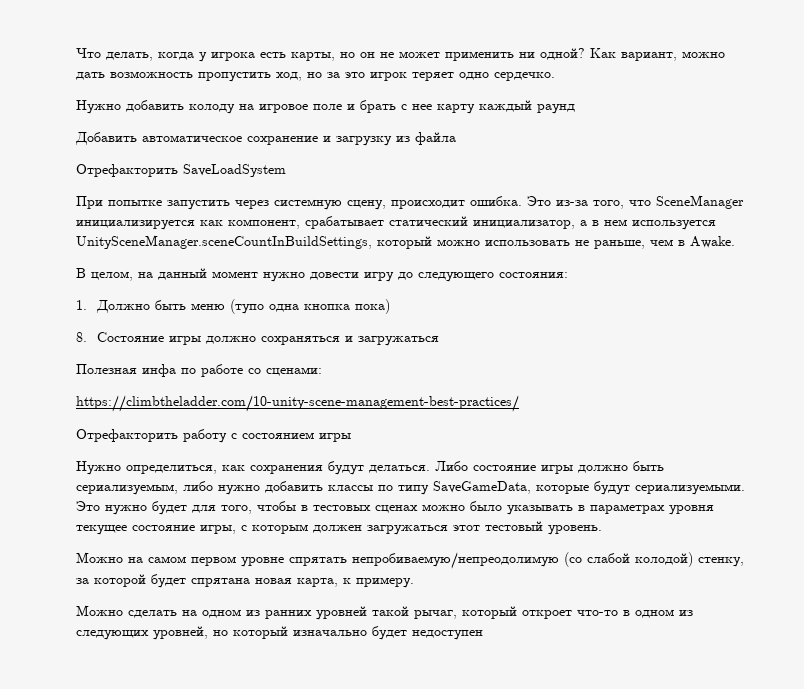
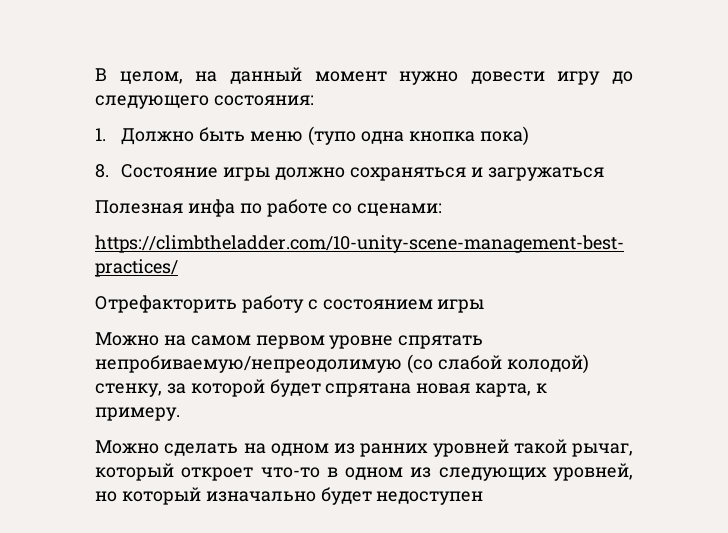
- Что делать, когда у игрока есть карты, но он не может применить ни одной? Как вариант, можно дать возможность пропустить ход, но за это игрок теряет одно сердечко.
- Нужно добавить колоду на игровое поле и брать с нее карту каждый раунд
- Добавить автоматическое сохранение и загрузку из файла
- Отрефакторить SaveLoadSystem
- При попытке запустить через системную сцену, происходит ошибка. Это из-за того, что SceneManager инициализируется как компонент, срабатывает статический инициализатор, а в нем используется UnitySceneManager.sceneCountInBuildSettings, который можно использовать не раньше, чем в Awake.
- Нужно определиться, как сохранения будут делаться. Либо состояние игры должно быть сериализуемым, либо нужно добавить классы по типу SaveGameData, которые будут сериализуемыми. Это нужно будет для того, чтобы в тестовых сценах можно было указывать в параметрах уровня текущее состояние игры, с которым должен загружаться этот тестовый уровень.

